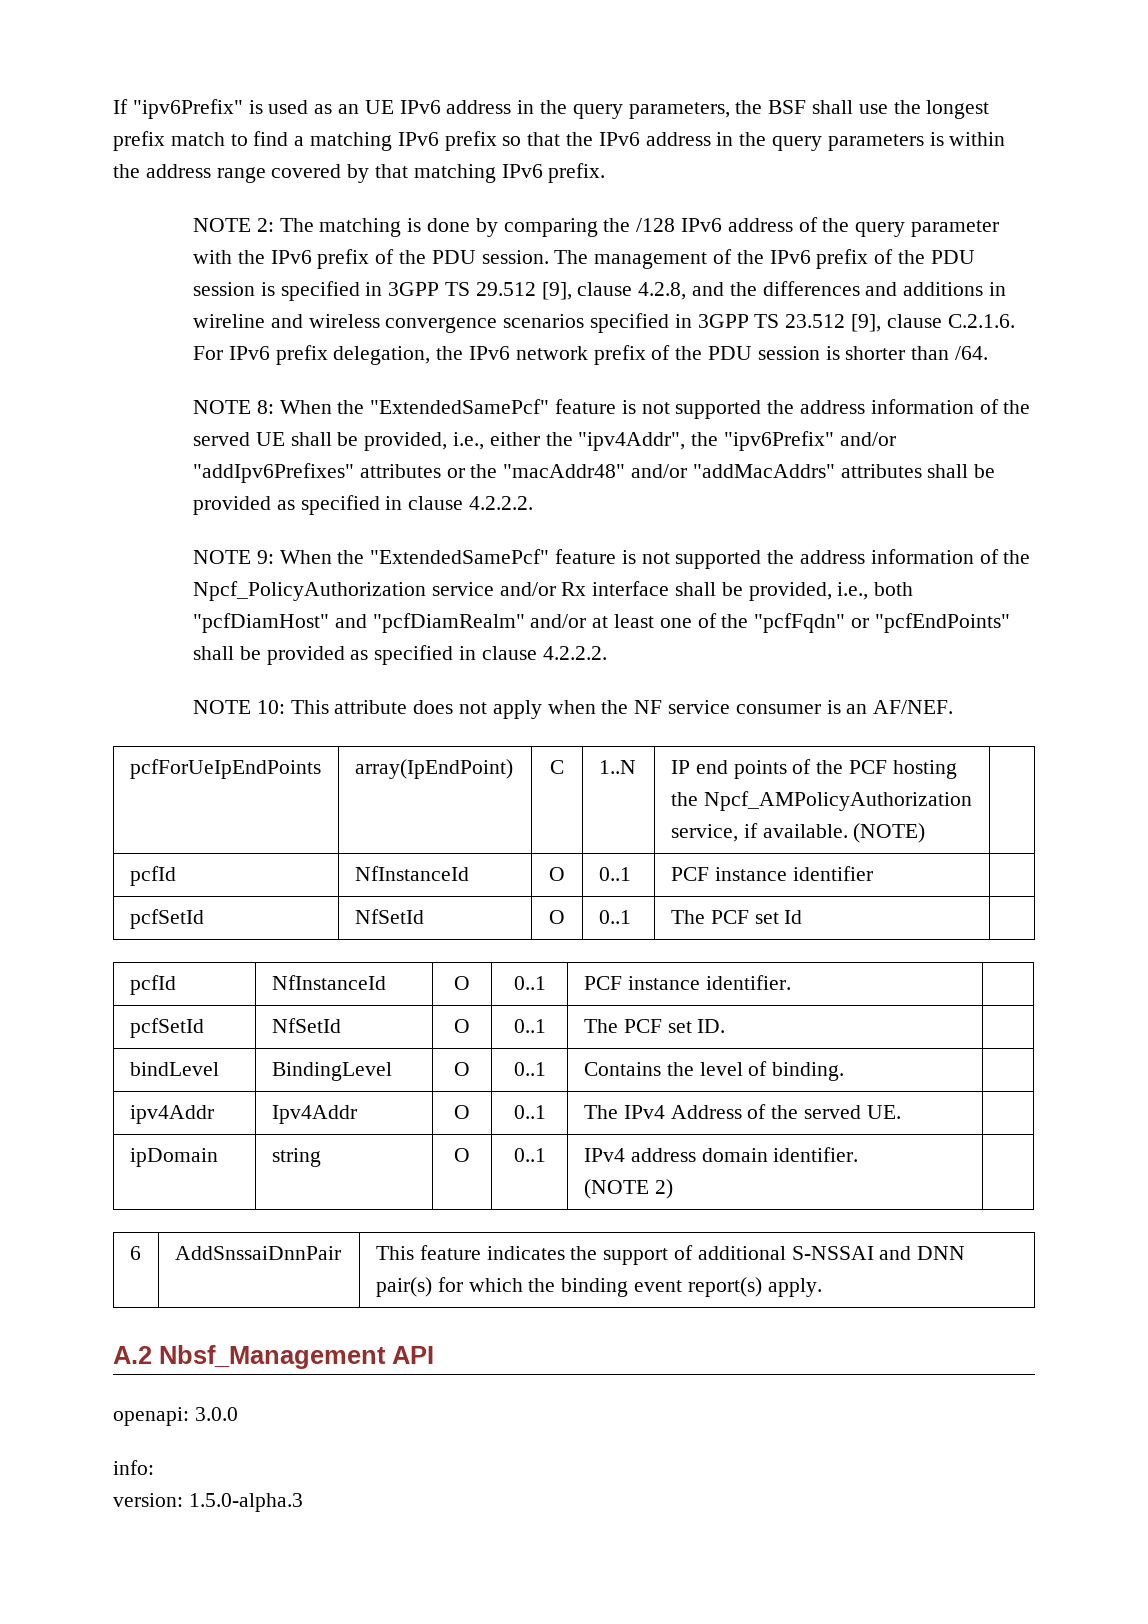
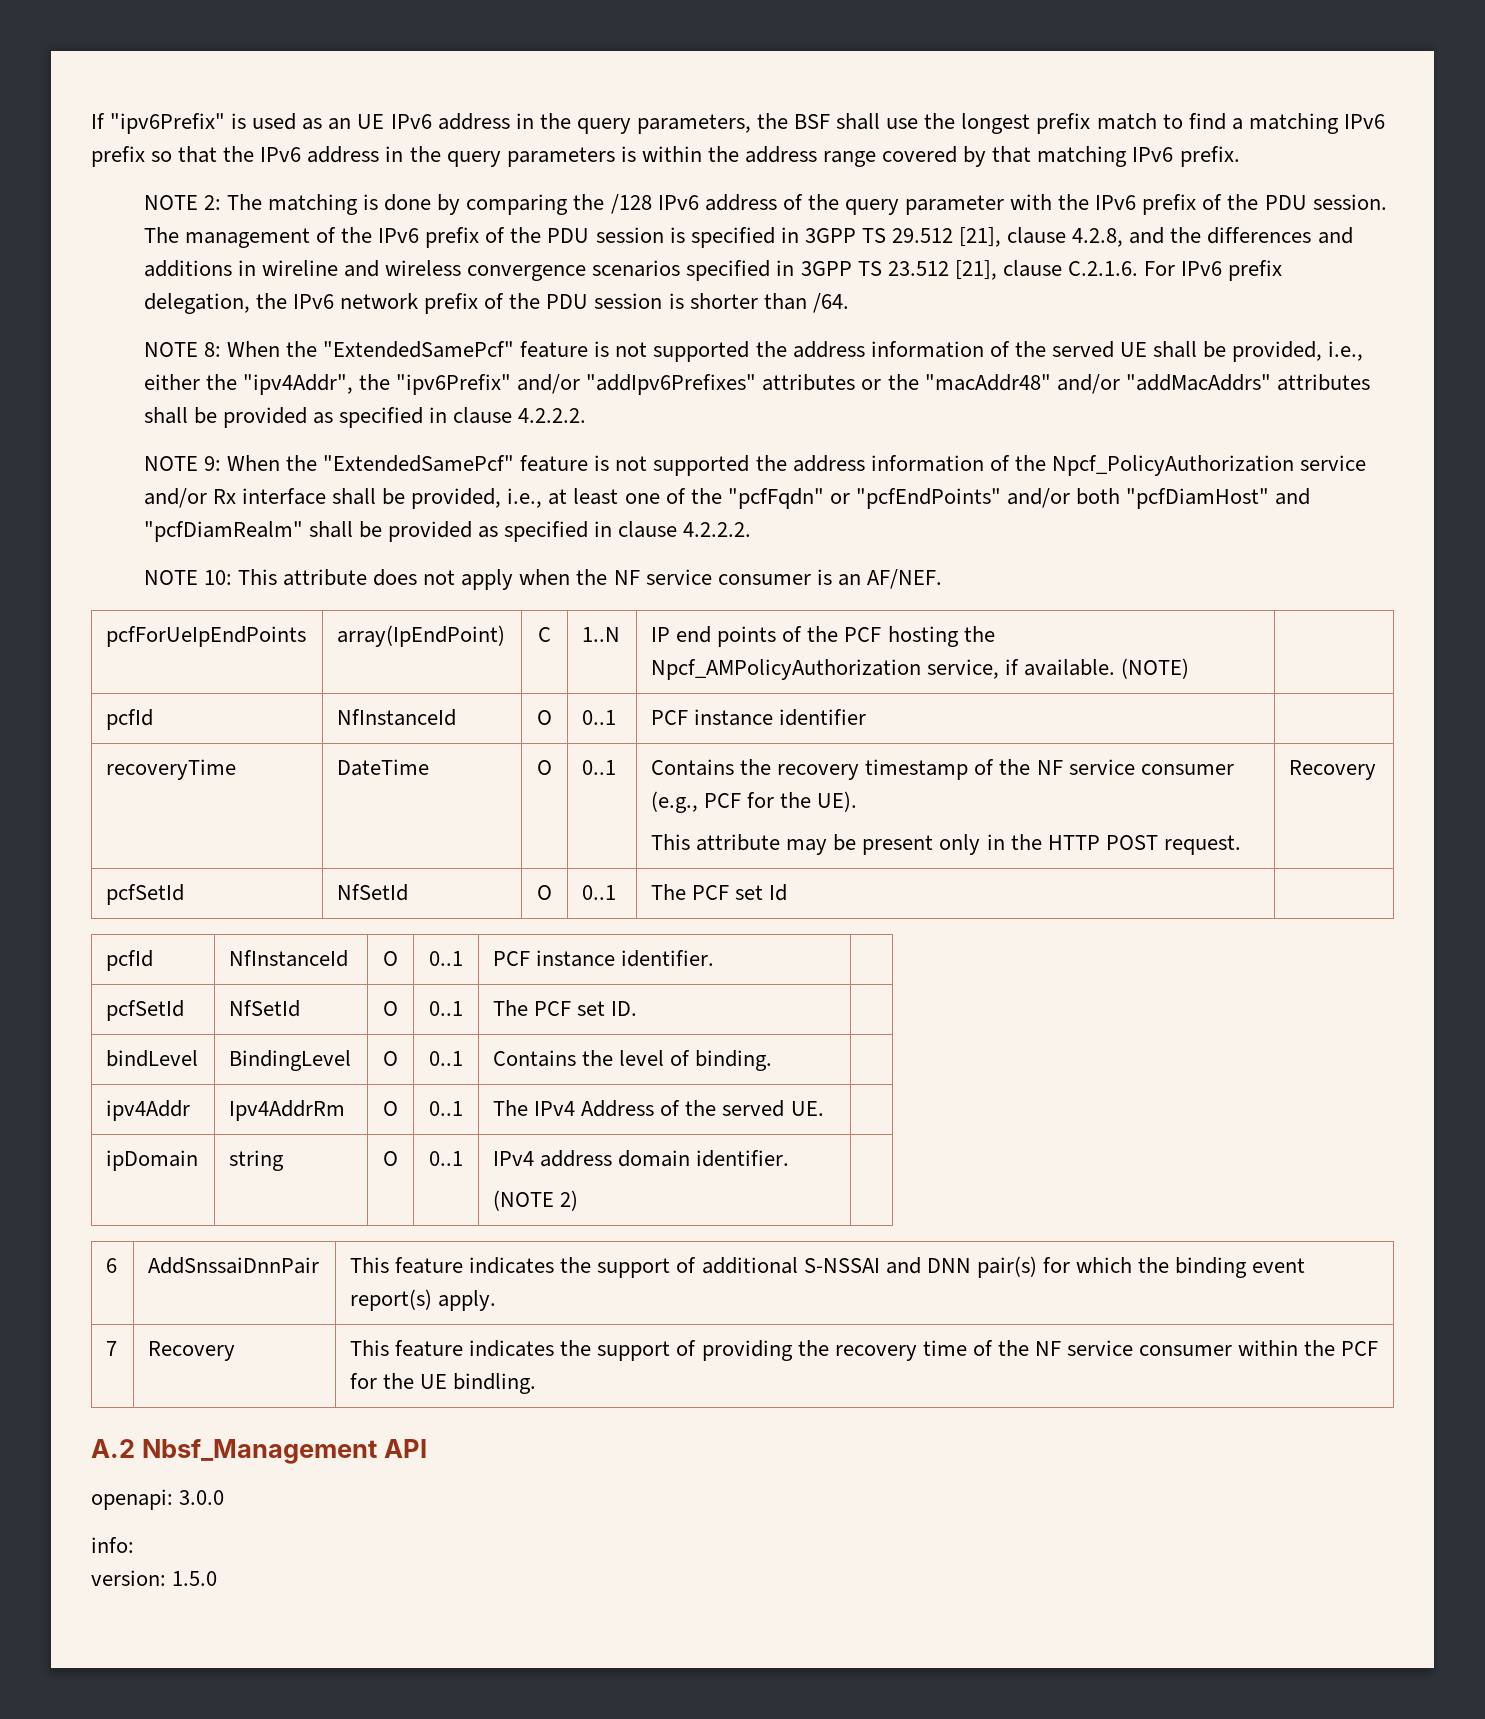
- The management of the IPv6 prefix of the PDU session is specified in 3GPP TS 29.512 [9], clause 4.2.8, and the differences and additions in wireline and wireless convergence scenarios specified in 3GPP TS 23.512 [9], clause C.2.1.6. For IPv6 prefix delegation, the IPv6 network prefix of the PDU session is shorter than /64.
+ The management of the IPv6 prefix of the PDU session is specified in 3GPP TS 29.512 [21], clause 4.2.8, and the differences and additions in wireline and wireless convergence scenarios specified in 3GPP TS 23.512 [21], clause C.2.1.6. For IPv6 prefix delegation, the IPv6 network prefix of the PDU session is shorter than /64.
- NOTE 9: When the "ExtendedSamePcf" feature is not supported the address information of the Npcf_PolicyAuthorization service and/or Rx interface shall be provided, i.e., both "pcfDiamHost" and "pcfDiamRealm" and/or at least one of the "pcfFqdn" or "pcfEndPoints" shall be provided as specified in clause 4.2.2.2.
+ NOTE 9: When the "ExtendedSamePcf" feature is not supported the address information of the Npcf_PolicyAuthorization service and/or Rx interface shall be provided, i.e., at least one of the "pcfFqdn" or "pcfEndPoints" and/or both "pcfDiamHost" and "pcfDiamRealm" shall be provided as specified in clause 4.2.2.2.
+ recoveryTime | DateTime | O | 0..1 | Contains the recovery timestamp of the NF service consumer (e.g., PCF for the UE).
+ This attribute may be present only in the HTTP POST request. | Recovery
- ipv4Addr | Ipv4Addr | O | 0..1 | The IPv4 Address of the served UE. |
+ ipv4Addr | Ipv4AddrRm | O | 0..1 | The IPv4 Address of the served UE. |
+ 7 | Recovery | This feature indicates the support of providing the recovery time of the NF service consumer within the PCF for the UE bindling.
- version: 1.5.0-alpha.3
+ version: 1.5.0

